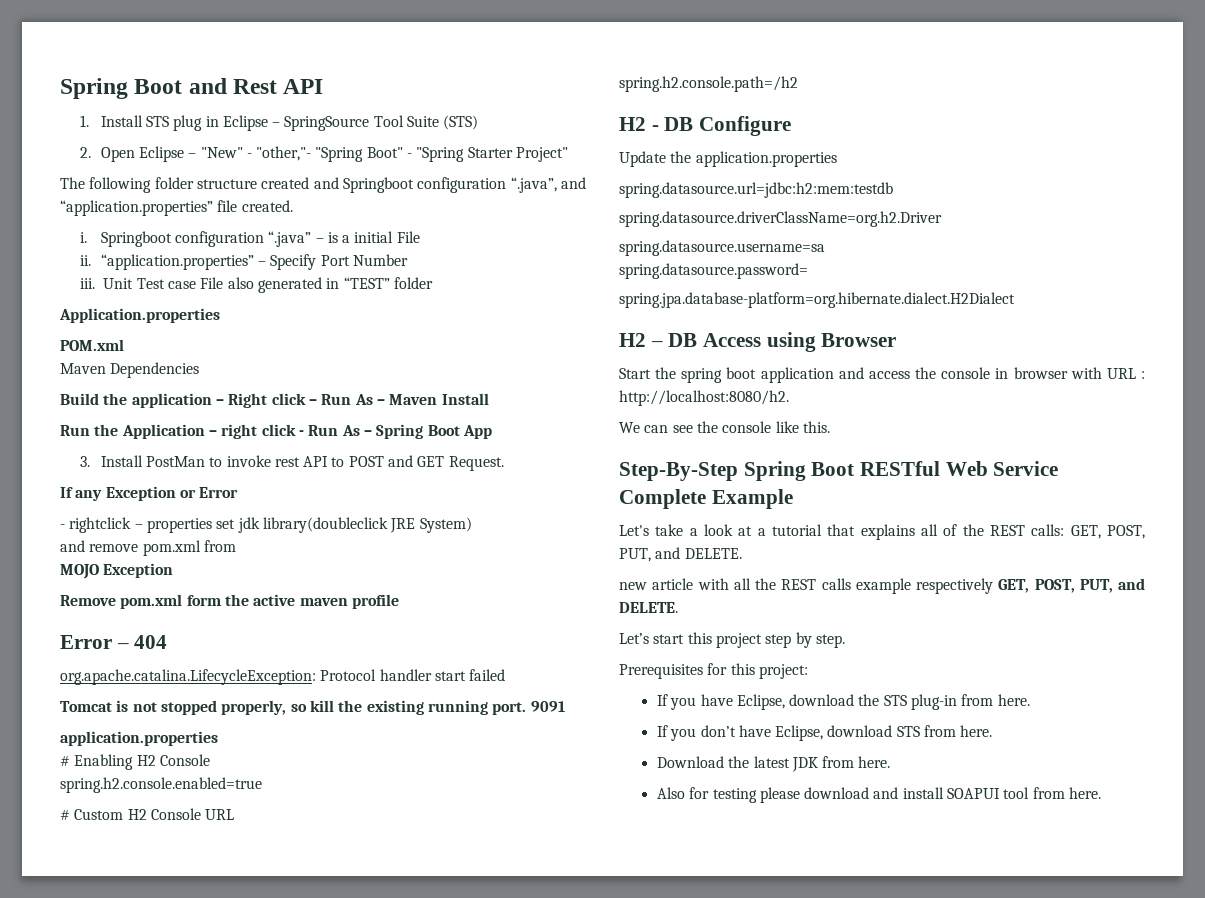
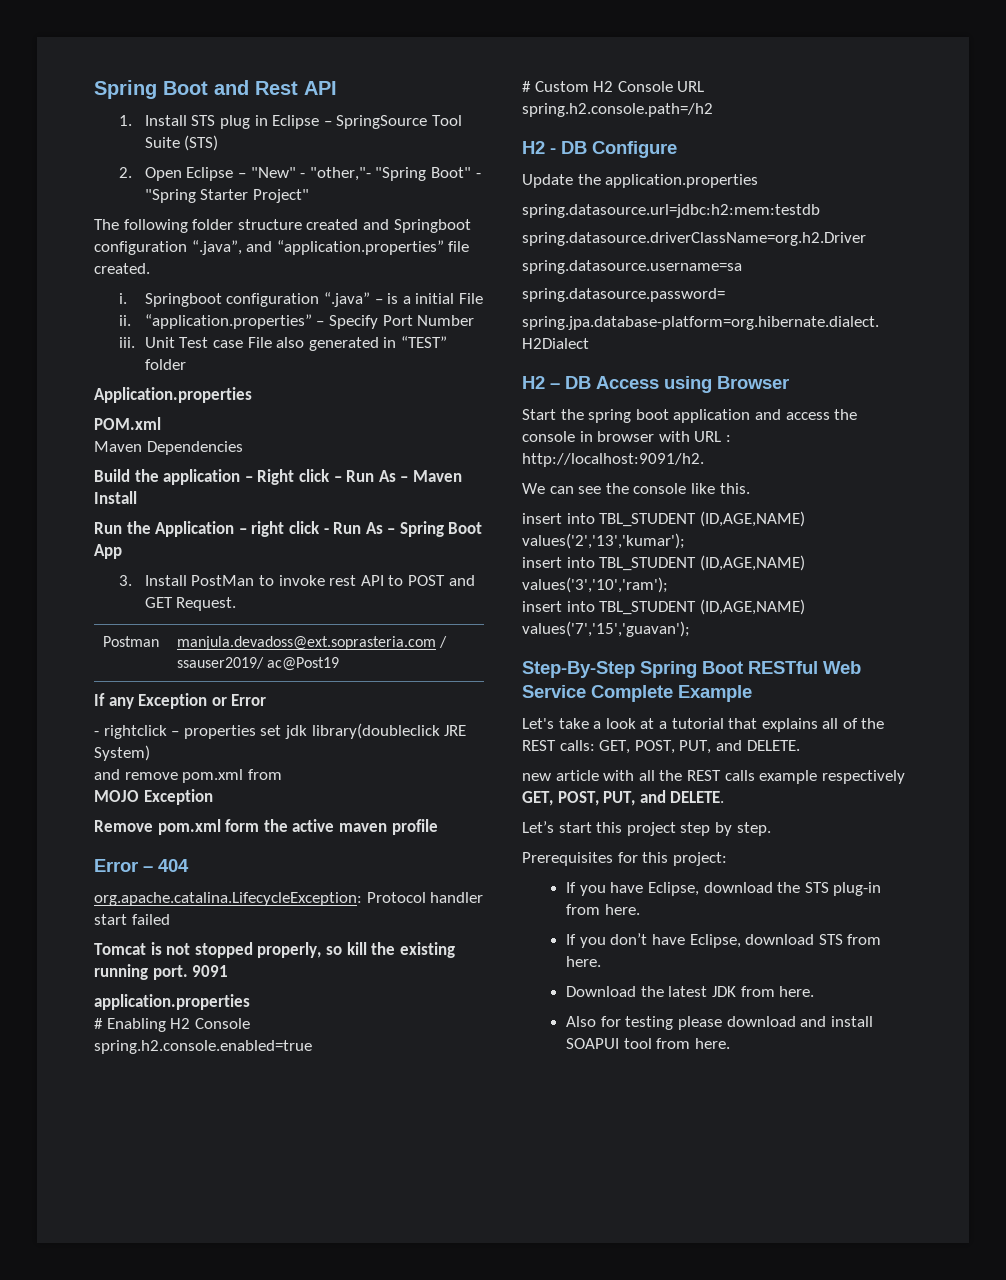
+ Postman | manjula.devadoss@ext.soprasteria.com / ssauser2019/ ac@Post19
- Start the spring boot application and access the console in browser with URL : http://localhost:8080/h2.
+ Start the spring boot application and access the console in browser with URL : http://localhost:9091/h2.
+ insert into TBL_STUDENT (ID,AGE,NAME) values('2','13','kumar');
+ insert into TBL_STUDENT (ID,AGE,NAME) values('3','10','ram');
+ insert into TBL_STUDENT (ID,AGE,NAME) values('7','15','guavan');

